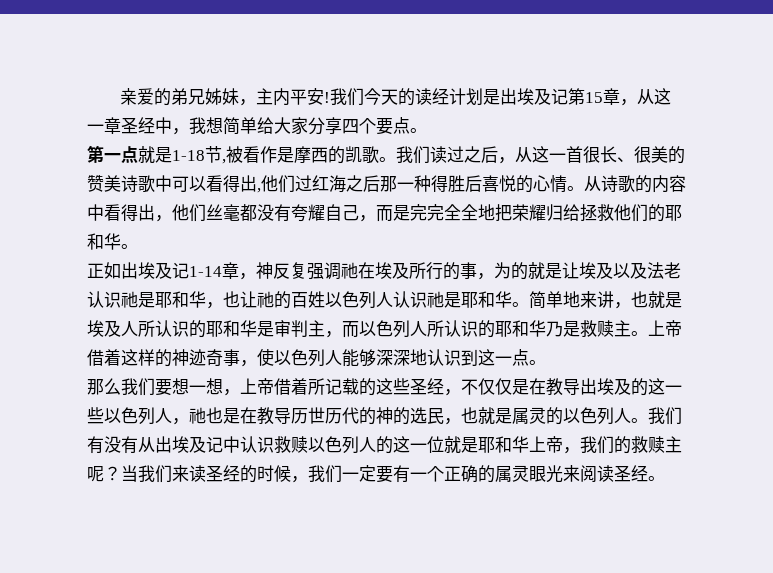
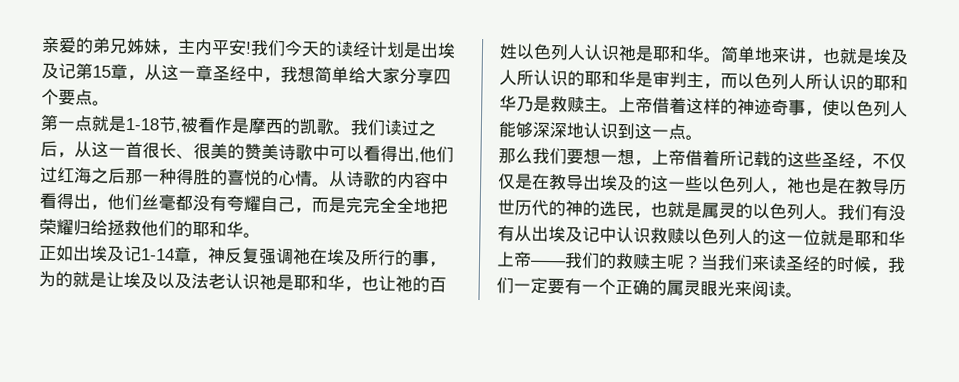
- 我们读过之后，从这一首很长、很美的赞美诗歌中可以看得出,他们过红海之后那一种得胜后喜悦的心情。
+ 我们读过之后，从这一首很长、很美的赞美诗歌中可以看得出,他们过红海之后那一种得胜的喜悦的心情。
- 我们有没有从出埃及记中认识救赎以色列人的这一位就是耶和华上帝，我们的救赎主呢？
+ 我们有没有从出埃及记中认识救赎以色列人的这一位就是耶和华上帝——我们的救赎主呢？
- 当我们来读圣经的时候，我们一定要有一个正确的属灵眼光来阅读圣经。
+ 当我们来读圣经的时候，我们一定要有一个正确的属灵眼光来阅读。

